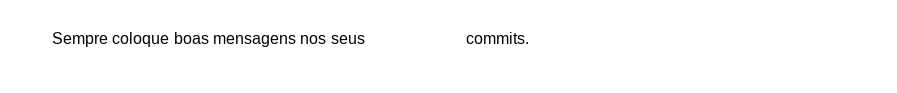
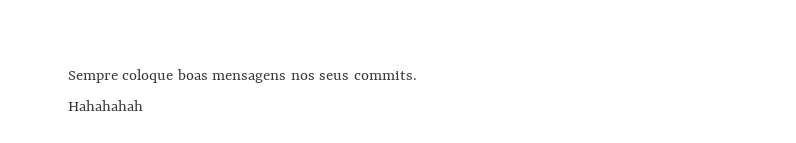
+ Hahahahah

